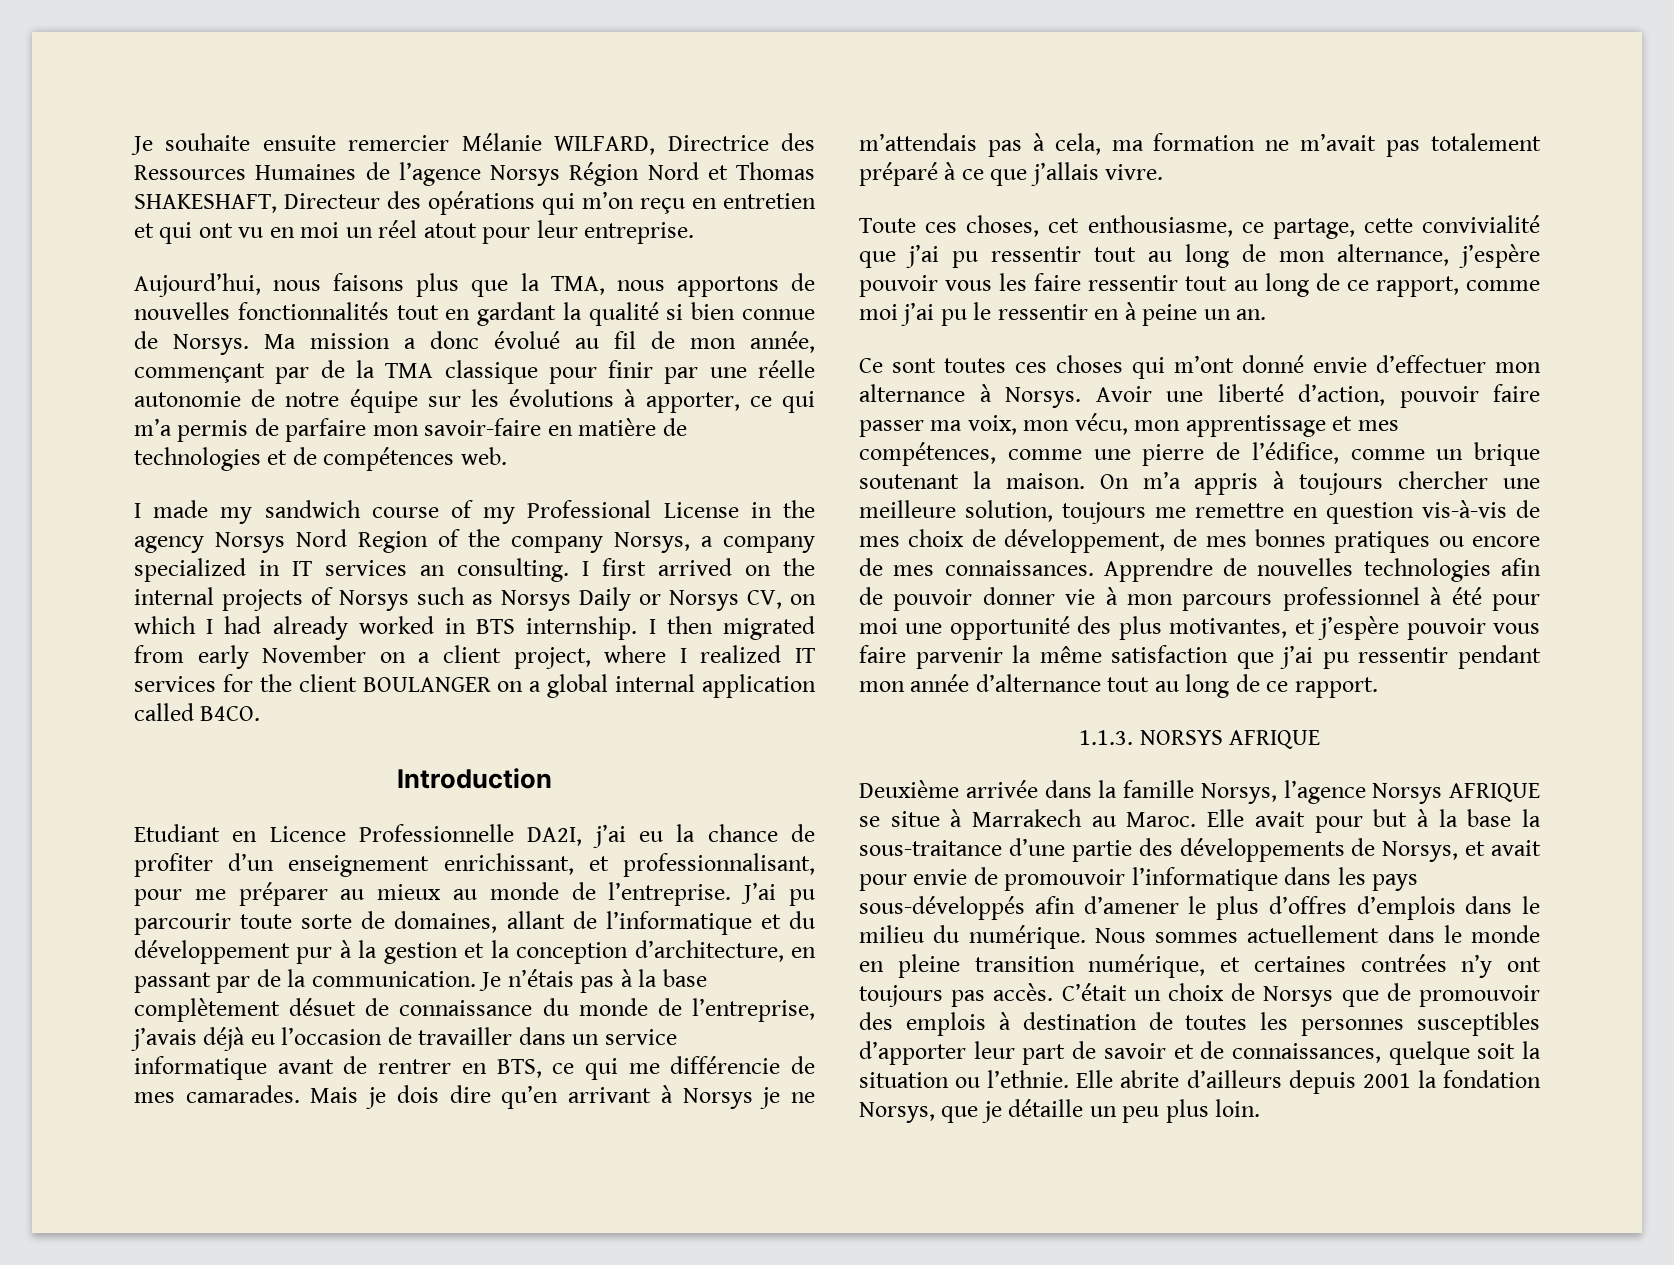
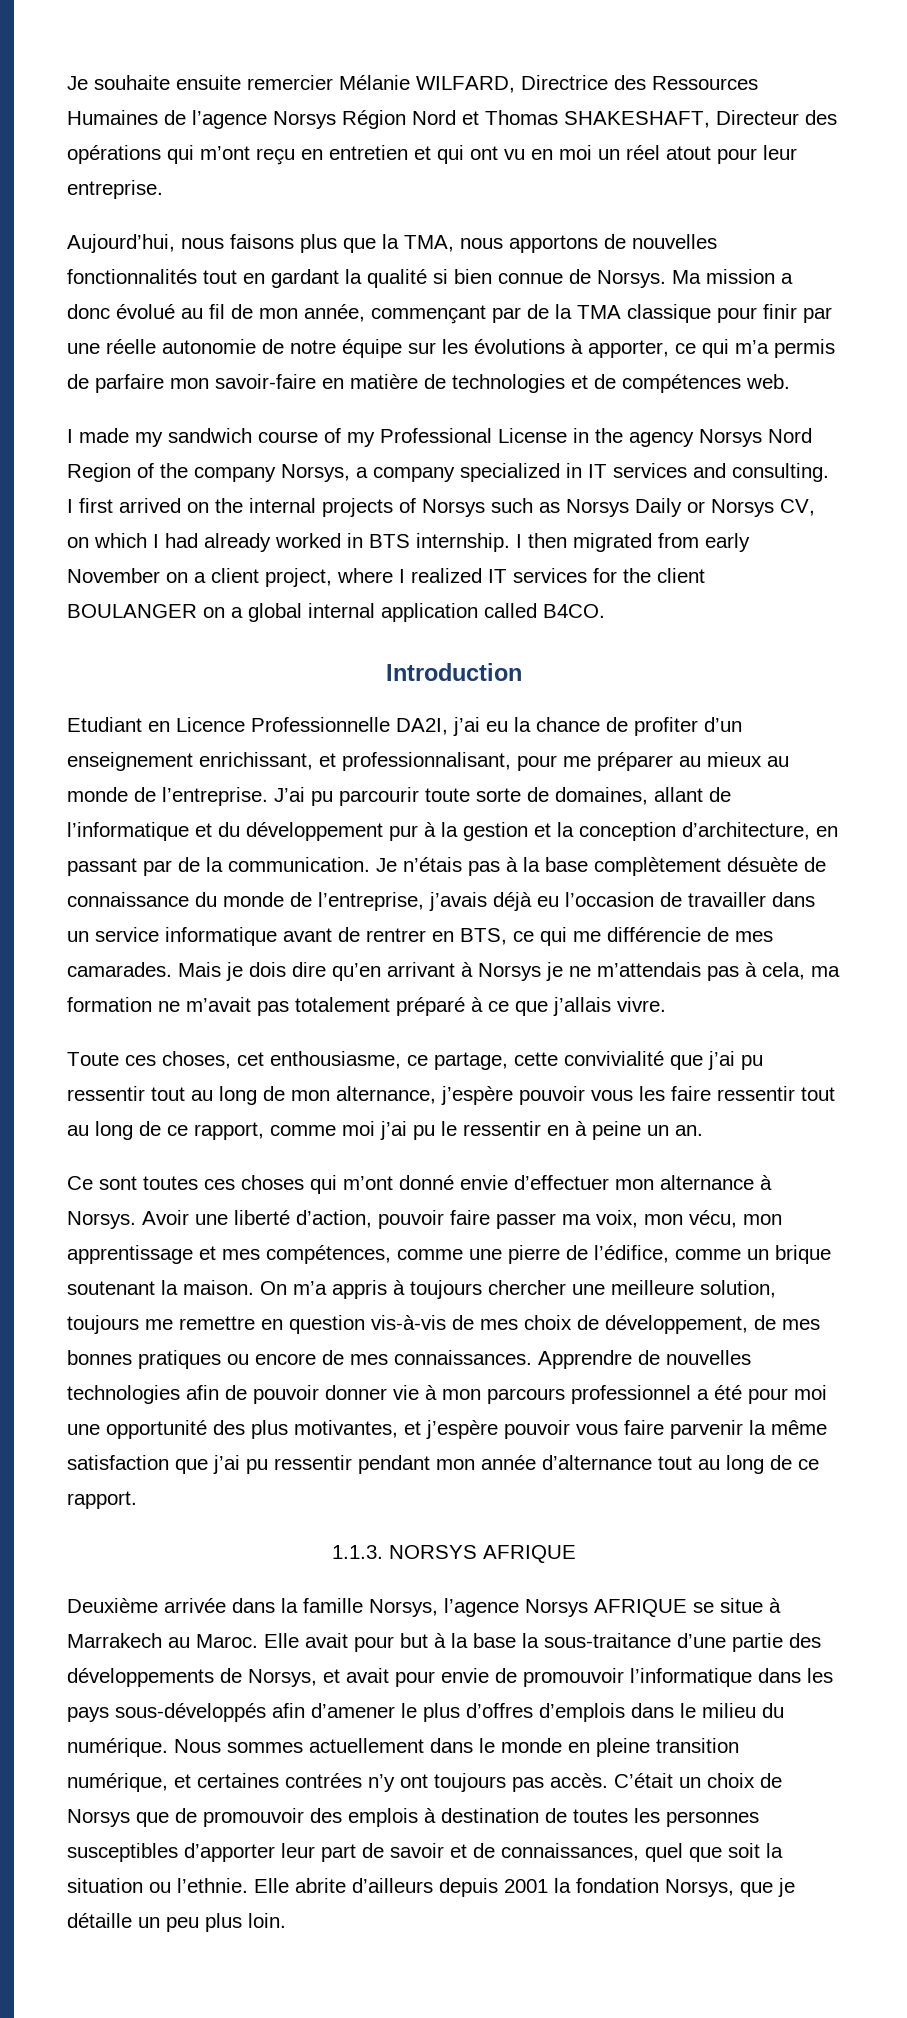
- Je souhaite ensuite remercier Mélanie WILFARD, Directrice des Ressources Humaines de l’agence Norsys Région Nord et Thomas SHAKESHAFT, Directeur des opérations qui m’on reçu en entretien et qui ont vu en moi un réel atout pour leur entreprise.
+ Je souhaite ensuite remercier Mélanie WILFARD, Directrice des Ressources Humaines de l’agence Norsys Région Nord et Thomas SHAKESHAFT, Directeur des opérations qui m’ont reçu en entretien et qui ont vu en moi un réel atout pour leur entreprise.
- I made my sandwich course of my Professional License in the agency Norsys Nord Region of the company Norsys, a company specialized in IT services an consulting.
+ I made my sandwich course of my Professional License in the agency Norsys Nord Region of the company Norsys, a company specialized in IT services and consulting.
- Je n’étais pas à la base complètement désuet de connaissance du monde de l’entreprise, j’avais déjà eu l’occasion de travailler dans un service informatique avant de rentrer en BTS, ce qui me différencie de mes camarades.
+ Je n’étais pas à la base complètement désuète de connaissance du monde de l’entreprise, j’avais déjà eu l’occasion de travailler dans un service informatique avant de rentrer en BTS, ce qui me différencie de mes camarades.
- Apprendre de nouvelles technologies afin de pouvoir donner vie à mon parcours professionnel à été pour moi une opportunité des plus motivantes, et j’espère pouvoir vous faire parvenir la même satisfaction que j’ai pu ressentir pendant mon année d’alternance tout au long de ce rapport.
+ Apprendre de nouvelles technologies afin de pouvoir donner vie à mon parcours professionnel a été pour moi une opportunité des plus motivantes, et j’espère pouvoir vous faire parvenir la même satisfaction que j’ai pu ressentir pendant mon année d’alternance tout au long de ce rapport.
- C’était un choix de Norsys que de promouvoir des emplois à destination de toutes les personnes susceptibles d’apporter leur part de savoir et de connaissances, quelque soit la situation ou l’ethnie.
+ C’était un choix de Norsys que de promouvoir des emplois à destination de toutes les personnes susceptibles d’apporter leur part de savoir et de connaissances, quel que soit la situation ou l’ethnie.

